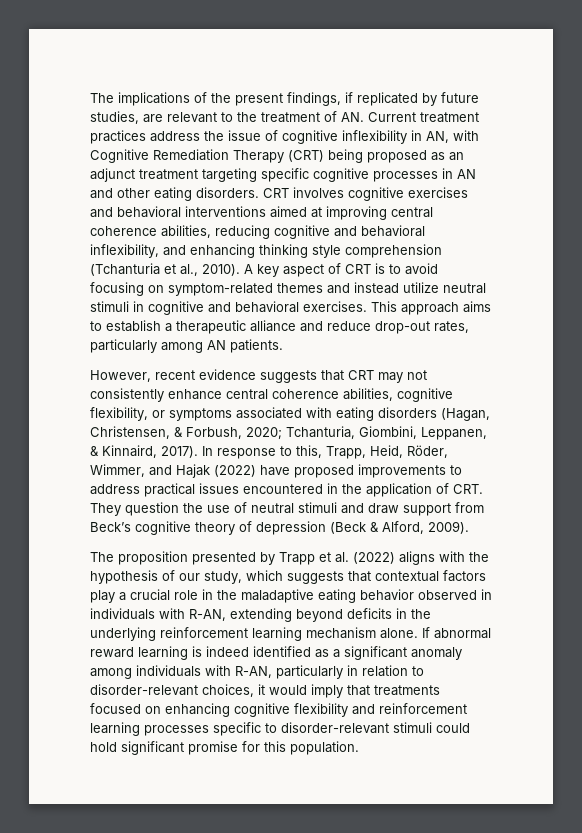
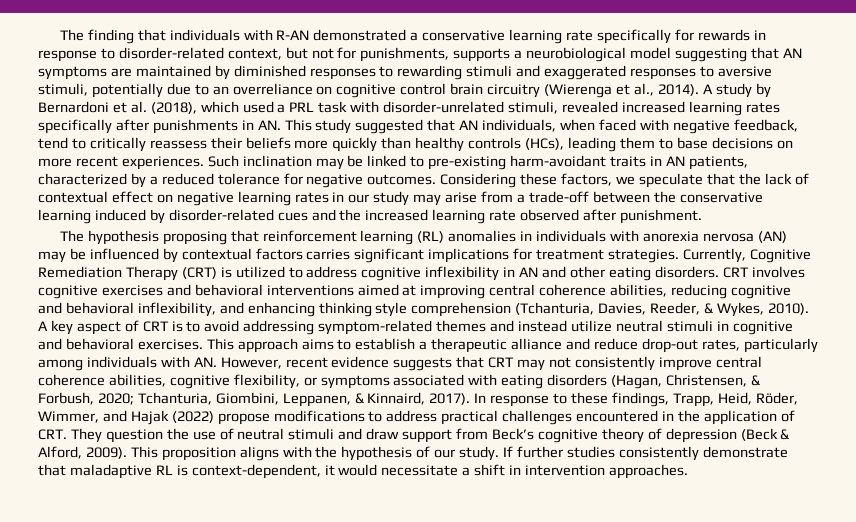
- The implications of the present findings, if replicated by future studies, are relevant to the treatment of AN. Current treatment practices address the issue of cognitive inflexibility in AN, with Cognitive Remediation Therapy (CRT) being proposed as an adjunct treatment targeting specific cognitive processes in AN and other eating disorders.
+ The finding that individuals with R-AN demonstrated a conservative learning rate specifically for rewards in response to disorder-related context, but not for punishments, supports a neurobiological model suggesting that AN symptoms are maintained by diminished responses to rewarding stimuli and exaggerated responses to aversive stimuli, potentially due to an overreliance on cognitive control brain circuitry (Wierenga et al., 2014). A study by Bernardoni et al. (2018), which used a PRL task with disorder-unrelated stimuli, revealed increased learning rates specifically after punishments in AN. This study suggested that AN individuals, when faced with negative feedback, tend to critically reassess their beliefs more quickly than healthy controls (HCs), leading them to base decisions on more recent experiences. Such inclination may be linked to pre-existing harm-avoidant traits in AN patients, characterized by a reduced tolerance for negative outcomes. Considering these factors, we speculate that the lack of contextual effect on negative learning rates in our study may arise from a trade-off between the conservative learning induced by disorder-related cues and the increased learning rate observed after punishment.
+ The hypothesis proposing that reinforcement learning (RL) anomalies in individuals with anorexia nervosa (AN) may be influenced by contextual factors carries significant implications for treatment strategies. Currently, Cognitive Remediation Therapy (CRT) is utilized to address cognitive inflexibility in AN and other eating disorders.
- CRT involves cognitive exercises and behavioral interventions aimed at improving central coherence abilities, reducing cognitive and behavioral inflexibility, and enhancing thinking style comprehension (Tchanturia et al., 2010).
+ CRT involves cognitive exercises and behavioral interventions aimed at improving central coherence abilities, reducing cognitive and behavioral inflexibility, and enhancing thinking style comprehension (Tchanturia, Davies, Reeder, & Wykes, 2010).
- A key aspect of CRT is to avoid focusing on symptom-related themes and instead utilize neutral stimuli in cognitive and behavioral exercises.
+ A key aspect of CRT is to avoid addressing symptom-related themes and instead utilize neutral stimuli in cognitive and behavioral exercises.
- This approach aims to establish a therapeutic alliance and reduce drop-out rates, particularly among AN patients.
- However, recent evidence suggests that CRT may not consistently enhance central coherence abilities, cognitive flexibility, or symptoms associated with eating disorders (Hagan, Christensen, & Forbush, 2020; Tchanturia, Giombini, Leppanen, & Kinnaird, 2017).
+ This approach aims to establish a therapeutic alliance and reduce drop-out rates, particularly among individuals with AN. However, recent evidence suggests that CRT may not consistently improve central coherence abilities, cognitive flexibility, or symptoms associated with eating disorders (Hagan, Christensen, & Forbush, 2020; Tchanturia, Giombini, Leppanen, & Kinnaird, 2017).
- In response to this, Trapp, Heid, Röder, Wimmer, and Hajak (2022) have proposed improvements to address practical issues encountered in the application of CRT. They question the use of neutral stimuli and draw support from Beck’s cognitive theory of depression (Beck & Alford, 2009).
- The proposition presented by Trapp et al. (2022) aligns with the hypothesis of our study, which suggests that contextual factors play a crucial role in the maladaptive eating behavior observed in individuals with R-AN, extending beyond deficits in the underlying reinforcement learning mechanism alone. If abnormal reward learning is indeed identified as a significant anomaly among individuals with R-AN, particularly in relation to disorder-relevant choices, it would imply that treatments focused on enhancing cognitive flexibility and reinforcement learning processes specific to disorder-relevant stimuli could hold significant promise for this population.
+ In response to these findings, Trapp, Heid, Röder, Wimmer, and Hajak (2022) propose modifications to address practical challenges encountered in the application of CRT. They question the use of neutral stimuli and draw support from Beck’s cognitive theory of depression (Beck & Alford, 2009). This proposition aligns with the hypothesis of our study. If further studies consistently demonstrate that maladaptive RL is context-dependent, it would necessitate a shift in intervention approaches.

